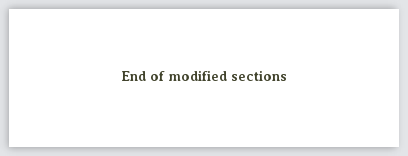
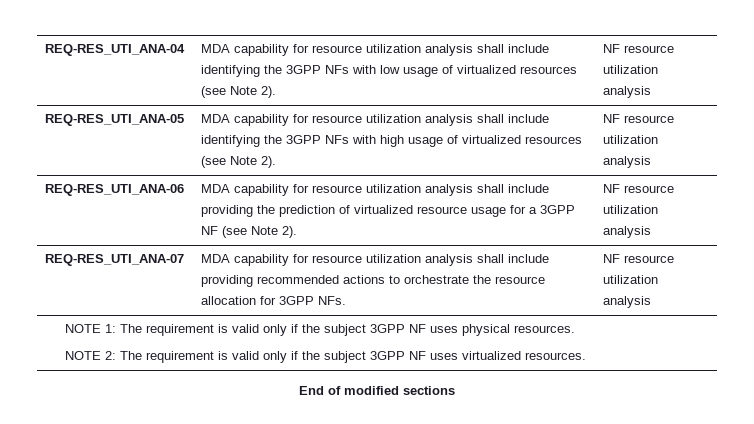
+ REQ-RES_UTI_ANA-04 | MDA capability for resource utilization analysis shall include identifying the 3GPP NFs with low usage of virtualized resources (see Note 2). | NF resource utilization analysis
+ REQ-RES_UTI_ANA-05 | MDA capability for resource utilization analysis shall include identifying the 3GPP NFs with high usage of virtualized resources (see Note 2). | NF resource utilization analysis
+ REQ-RES_UTI_ANA-06 | MDA capability for resource utilization analysis shall include providing the prediction of virtualized resource usage for a 3GPP NF (see Note 2). | NF resource utilization analysis
+ REQ-RES_UTI_ANA-07 | MDA capability for resource utilization analysis shall include providing recommended actions to orchestrate the resource allocation for 3GPP NFs. | NF resource utilization analysis
+ NOTE 1: The requirement is valid only if the subject 3GPP NF uses physical resources.
+ NOTE 2: The requirement is valid only if the subject 3GPP NF uses virtualized resources.

